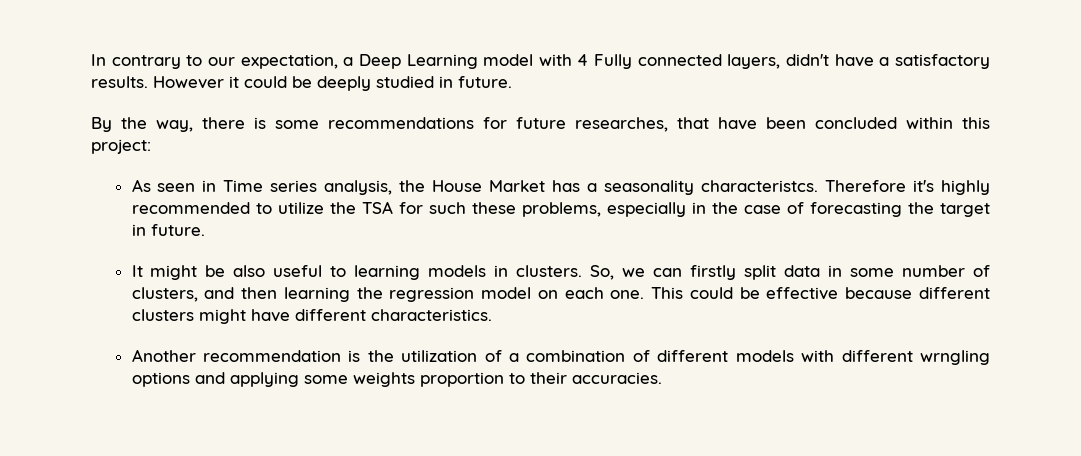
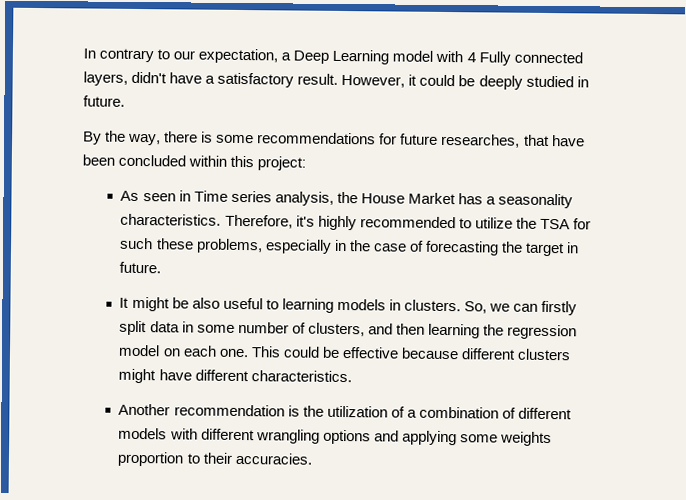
- In contrary to our expectation, a Deep Learning model with 4 Fully connected layers, didn't have a satisfactory results. However it could be deeply studied in future.
+ In contrary to our expectation, a Deep Learning model with 4 Fully connected layers, didn't have a satisfactory result. However, it could be deeply studied in future.
- As seen in Time series analysis, the House Market has a seasonality characteristcs. Therefore it's highly recommended to utilize the TSA for such these problems, especially in the case of forecasting the target in future.
+ As seen in Time series analysis, the House Market has a seasonality characteristics. Therefore, it's highly recommended to utilize the TSA for such these problems, especially in the case of forecasting the target in future.
- Another recommendation is the utilization of a combination of different models with different wrngling options and applying some weights proportion to their accuracies.
+ Another recommendation is the utilization of a combination of different models with different wrangling options and applying some weights proportion to their accuracies.

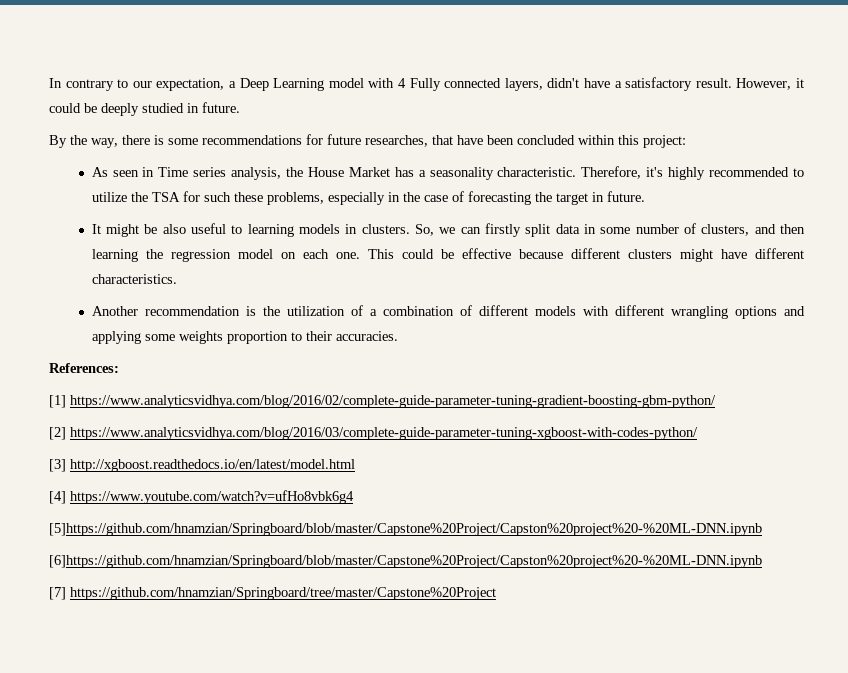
- As seen in Time series analysis, the House Market has a seasonality characteristics.
+ As seen in Time series analysis, the House Market has a seasonality characteristic.
+ References:
+ [1] https://www.analyticsvidhya.com/blog/2016/02/complete-guide-parameter-tuning-gradient-boosting-gbm-python/
+ [2] https://www.analyticsvidhya.com/blog/2016/03/complete-guide-parameter-tuning-xgboost-with-codes-python/
+ [3] http://xgboost.readthedocs.io/en/latest/model.html
+ [4] https://www.youtube.com/watch?v=ufHo8vbk6g4
+ [5]https://github.com/hnamzian/Springboard/blob/master/Capstone%20Project/Capston%20project%20-%20ML-DNN.ipynb
+ [6]https://github.com/hnamzian/Springboard/blob/master/Capstone%20Project/Capston%20project%20-%20ML-DNN.ipynb
+ [7] https://github.com/hnamzian/Springboard/tree/master/Capstone%20Project

